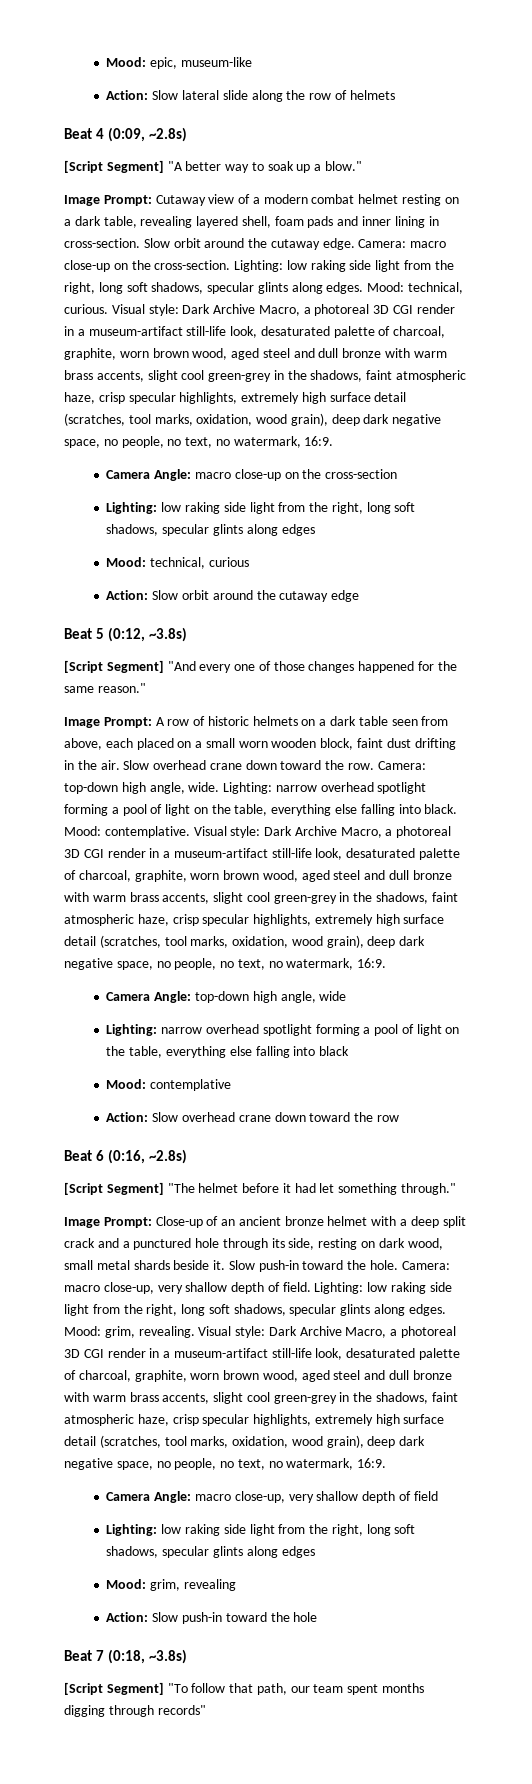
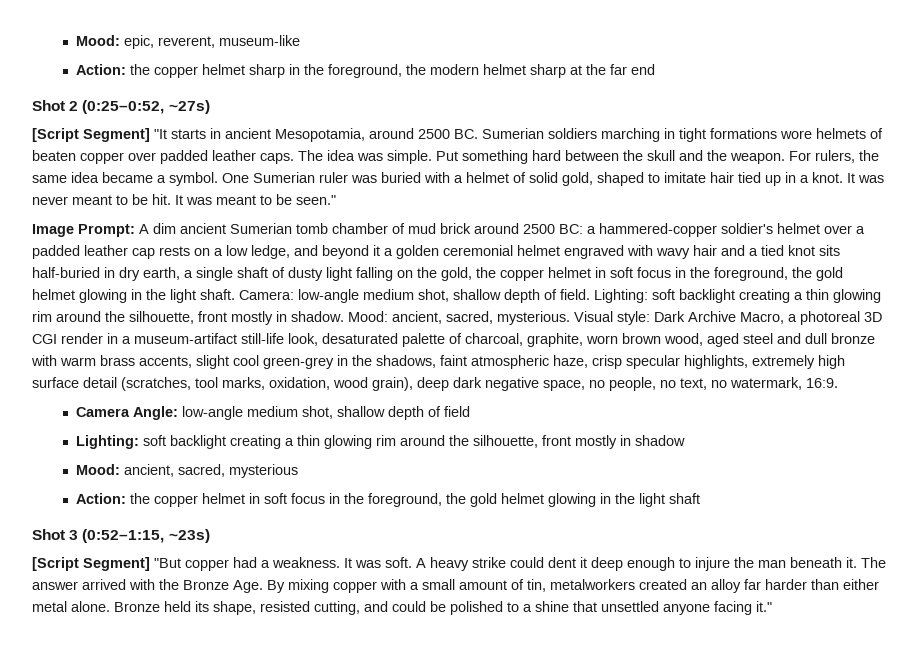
- Mood: epic, museum-like
+ Mood: epic, reverent, museum-like
- Action: Slow lateral slide along the row of helmets
- Beat 4 (0:09, ~2.8s)
- [Script Segment] "A better way to soak up a blow."
- Image Prompt: Cutaway view of a modern combat helmet resting on a dark table, revealing layered shell, foam pads and inner lining in cross-section. Slow orbit around the cutaway edge. Camera: macro close-up on the cross-section. Lighting: low raking side light from the right, long soft shadows, specular glints along edges. Mood: technical, curious.
+ Action: the copper helmet sharp in the foreground, the modern helmet sharp at the far end
+ Shot 2 (0:25–0:52, ~27s)
+ [Script Segment] "It starts in ancient Mesopotamia, around 2500 BC. Sumerian soldiers marching in tight formations wore helmets of beaten copper over padded leather caps. The idea was simple. Put something hard between the skull and the weapon. For rulers, the same idea became a symbol. One Sumerian ruler was buried with a helmet of solid gold, shaped to imitate hair tied up in a knot. It was never meant to be hit. It was meant to be seen."
+ Image Prompt: A dim ancient Sumerian tomb chamber of mud brick around 2500 BC: a hammered-copper soldier's helmet over a padded leather cap rests on a low ledge, and beyond it a golden ceremonial helmet engraved with wavy hair and a tied knot sits half-buried in dry earth, a single shaft of dusty light falling on the gold, the copper helmet in soft focus in the foreground, the gold helmet glowing in the light shaft. Camera: low-angle medium shot, shallow depth of field. Lighting: soft backlight creating a thin glowing rim around the silhouette, front mostly in shadow. Mood: ancient, sacred, mysterious.
- Camera Angle: macro close-up on the cross-section
- Lighting: low raking side light from the right, long soft shadows, specular glints along edges
- Mood: technical, curious
- Action: Slow orbit around the cutaway edge
- Beat 5 (0:12, ~3.8s)
- [Script Segment] "And every one of those changes happened for the same reason."
- Image Prompt: A row of historic helmets on a dark table seen from above, each placed on a small worn wooden block, faint dust drifting in the air. Slow overhead crane down toward the row. Camera: top-down high angle, wide. Lighting: narrow overhead spotlight forming a pool of light on the table, everything else falling into black. Mood: contemplative. Visual style: Dark Archive Macro, a photoreal 3D CGI render in a museum-artifact still-life look, desaturated palette of charcoal, graphite, worn brown wood, aged steel and dull bronze with warm brass accents, slight cool green-grey in the shadows, faint atmospheric haze, crisp specular highlights, extremely high surface detail (scratches, tool marks, oxidation, wood grain), deep dark negative space, no people, no text, no watermark, 16:9.
- Camera Angle: top-down high angle, wide
- Lighting: narrow overhead spotlight forming a pool of light on the table, everything else falling into black
- Mood: contemplative
- Action: Slow overhead crane down toward the row
- Beat 6 (0:16, ~2.8s)
- [Script Segment] "The helmet before it had let something through."
- Image Prompt: Close-up of an ancient bronze helmet with a deep split crack and a punctured hole through its side, resting on dark wood, small metal shards beside it. Slow push-in toward the hole. Camera: macro close-up, very shallow depth of field. Lighting: low raking side light from the right, long soft shadows, specular glints along edges. Mood: grim, revealing. Visual style: Dark Archive Macro, a photoreal 3D CGI render in a museum-artifact still-life look, desaturated palette of charcoal, graphite, worn brown wood, aged steel and dull bronze with warm brass accents, slight cool green-grey in the shadows, faint atmospheric haze, crisp specular highlights, extremely high surface detail (scratches, tool marks, oxidation, wood grain), deep dark negative space, no people, no text, no watermark, 16:9.
- Camera Angle: macro close-up, very shallow depth of field
- Lighting: low raking side light from the right, long soft shadows, specular glints along edges
- Mood: grim, revealing
- Action: Slow push-in toward the hole
- Beat 7 (0:18, ~3.8s)
- [Script Segment] "To follow that path, our team spent months digging through records"
+ Camera Angle: low-angle medium shot, shallow depth of field
+ Lighting: soft backlight creating a thin glowing rim around the silhouette, front mostly in shadow
+ Mood: ancient, sacred, mysterious
+ Action: the copper helmet in soft focus in the foreground, the gold helmet glowing in the light shaft
+ Shot 3 (0:52–1:15, ~23s)
+ [Script Segment] "But copper had a weakness. It was soft. A heavy strike could dent it deep enough to injure the man beneath it. The answer arrived with the Bronze Age. By mixing copper with a small amount of tin, metalworkers created an alloy far harder than either metal alone. Bronze held its shape, resisted cutting, and could be polished to a shine that unsettled anyone facing it."

